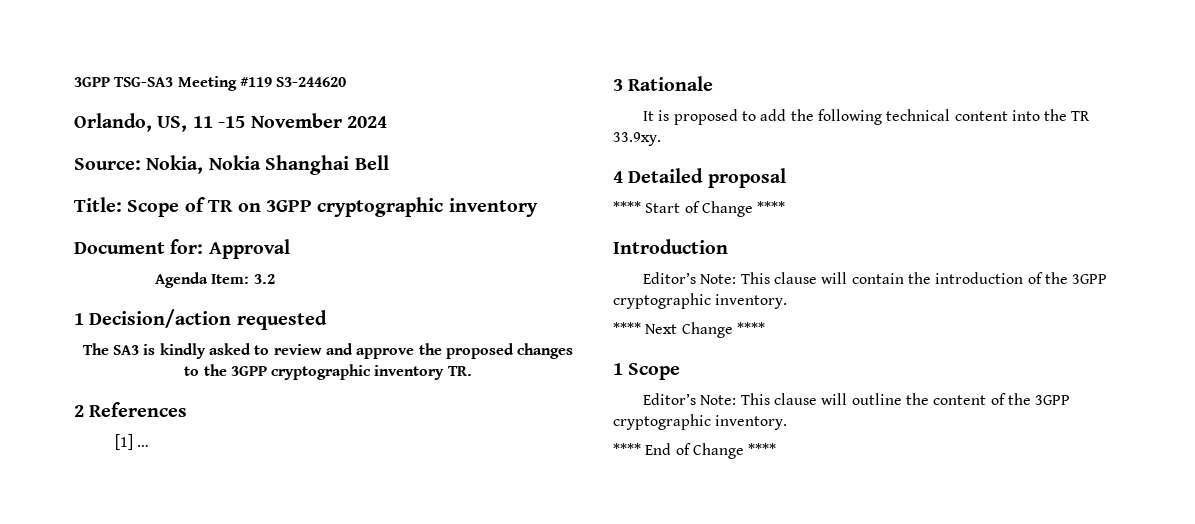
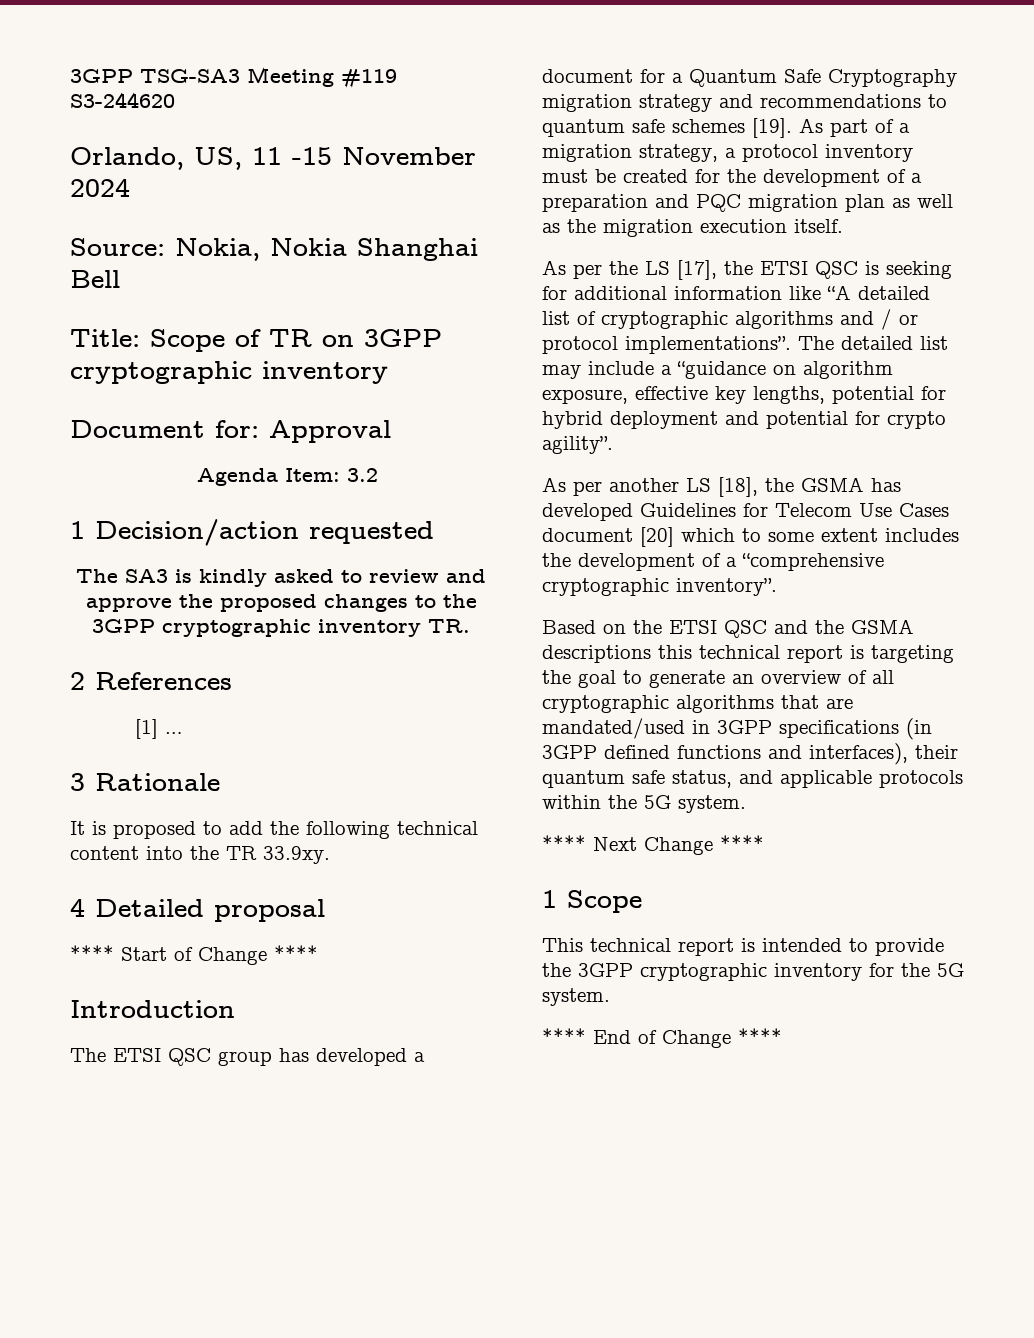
- Editor’s Note: This clause will contain the introduction of the 3GPP cryptographic inventory.
+ The ETSI QSC group has developed a document for a Quantum Safe Cryptography migration strategy and recommendations to quantum safe schemes [19]. As part of a migration strategy, a protocol inventory must be created for the development of a preparation and PQC migration plan as well as the migration execution itself.
+ As per the LS [17], the ETSI QSC is seeking for additional information like “A detailed list of cryptographic algorithms and / or protocol implementations”. The detailed list may include a “guidance on algorithm exposure, effective key lengths, potential for hybrid deployment and potential for crypto agility”.
+ As per another LS [18], the GSMA has developed Guidelines for Telecom Use Cases document [20] which to some extent includes the development of a “comprehensive cryptographic inventory”.
+ Based on the ETSI QSC and the GSMA descriptions this technical report is targeting the goal to generate an overview of all cryptographic algorithms that are mandated/used in 3GPP specifications (in 3GPP defined functions and interfaces), their quantum safe status, and applicable protocols within the 5G system.
- Editor’s Note: This clause will outline the content of the 3GPP cryptographic inventory.
+ This technical report is intended to provide the 3GPP cryptographic inventory for the 5G system.

